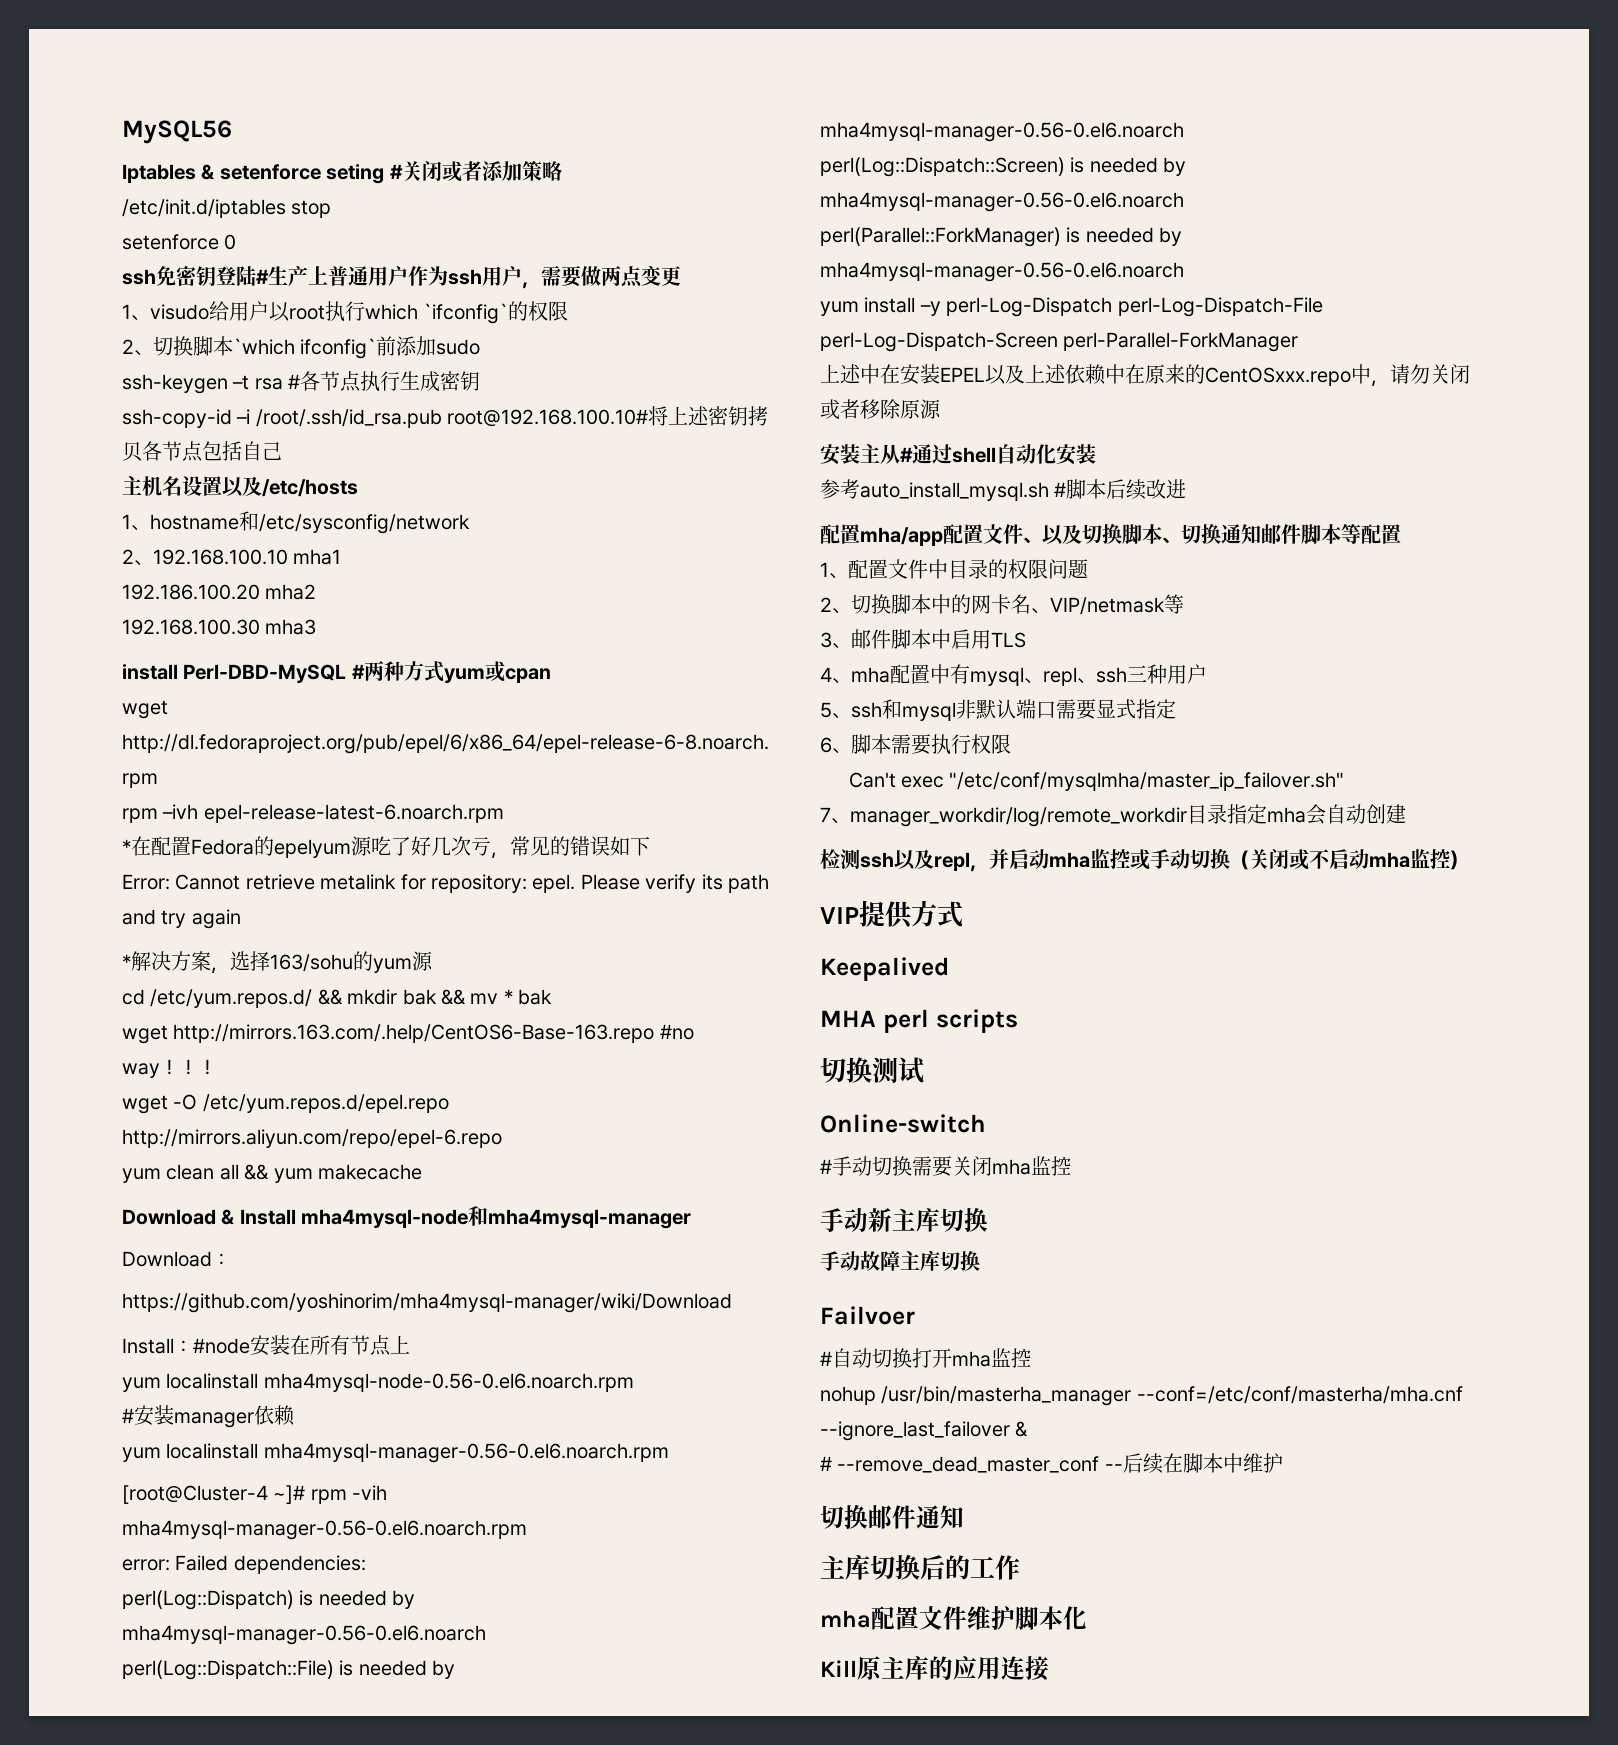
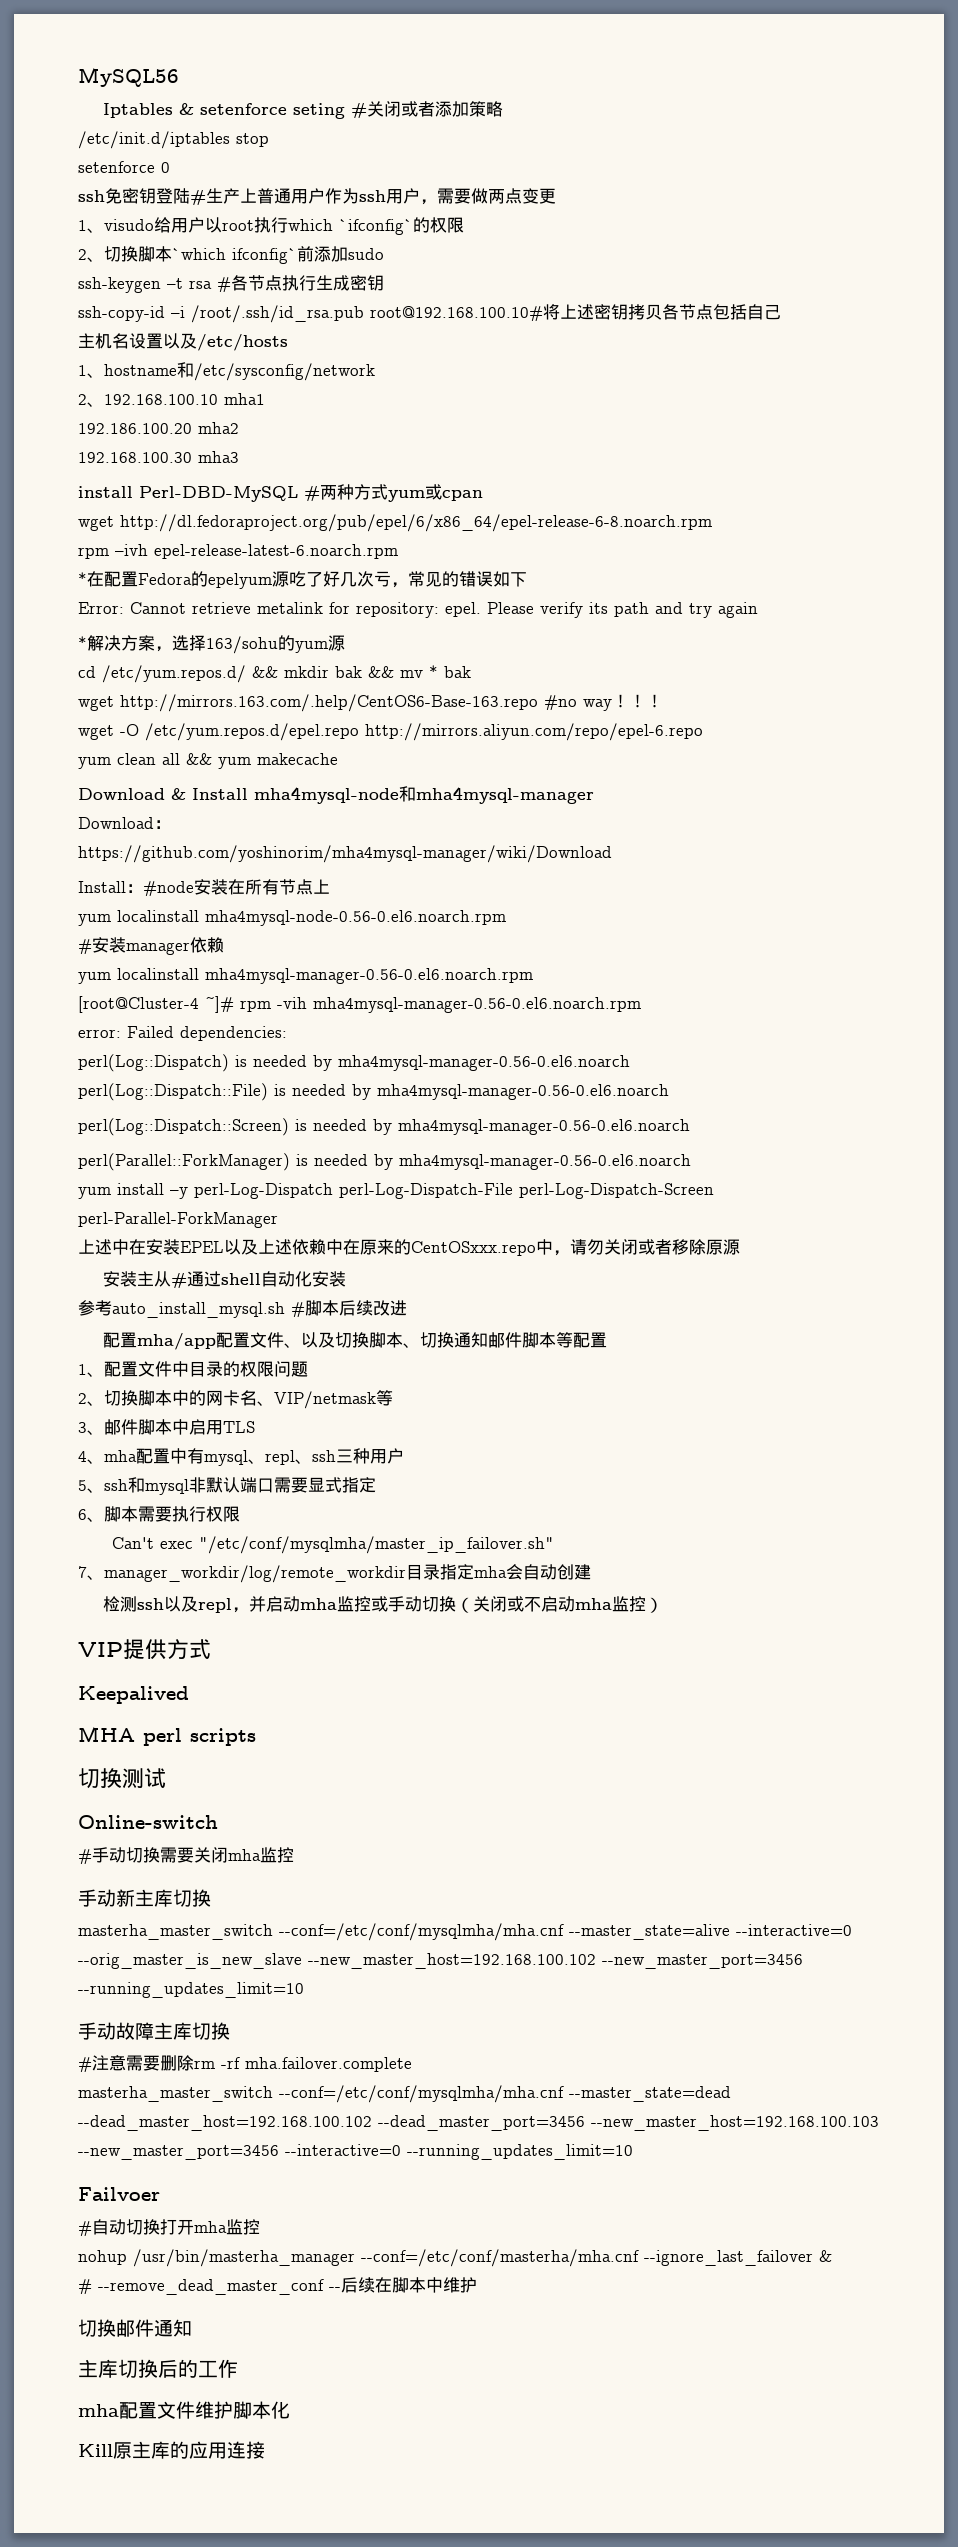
+ masterha_master_switch --conf=/etc/conf/mysqlmha/mha.cnf --master_state=alive --interactive=0 --orig_master_is_new_slave --new_master_host=192.168.100.102 --new_master_port=3456 --running_updates_limit=10
  手动故障主库切换
+ #注意需要删除rm -rf mha.failover.complete
+ masterha_master_switch --conf=/etc/conf/mysqlmha/mha.cnf --master_state=dead --dead_master_host=192.168.100.102 --dead_master_port=3456 --new_master_host=192.168.100.103 --new_master_port=3456 --interactive=0 --running_updates_limit=10

